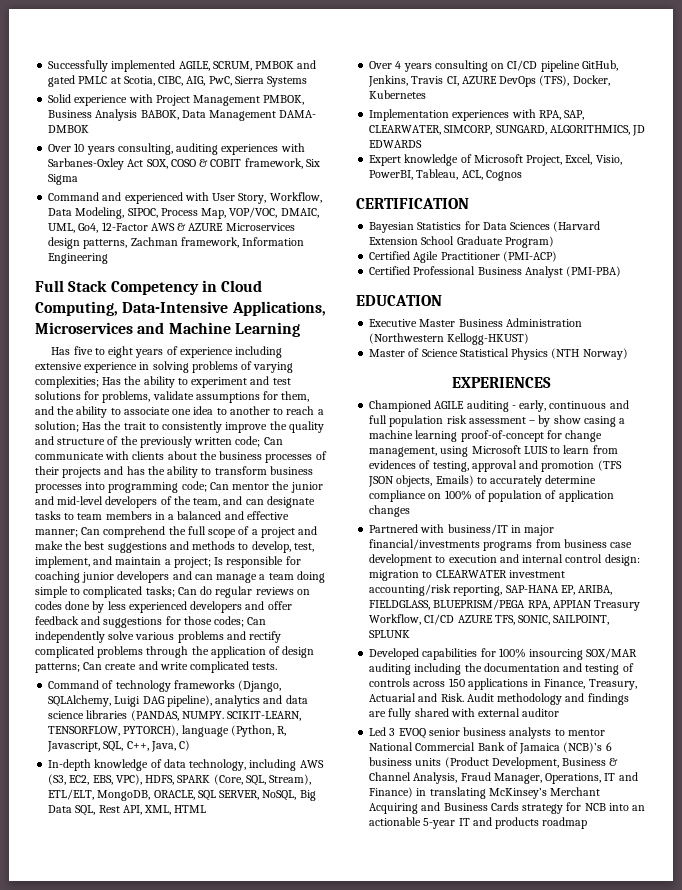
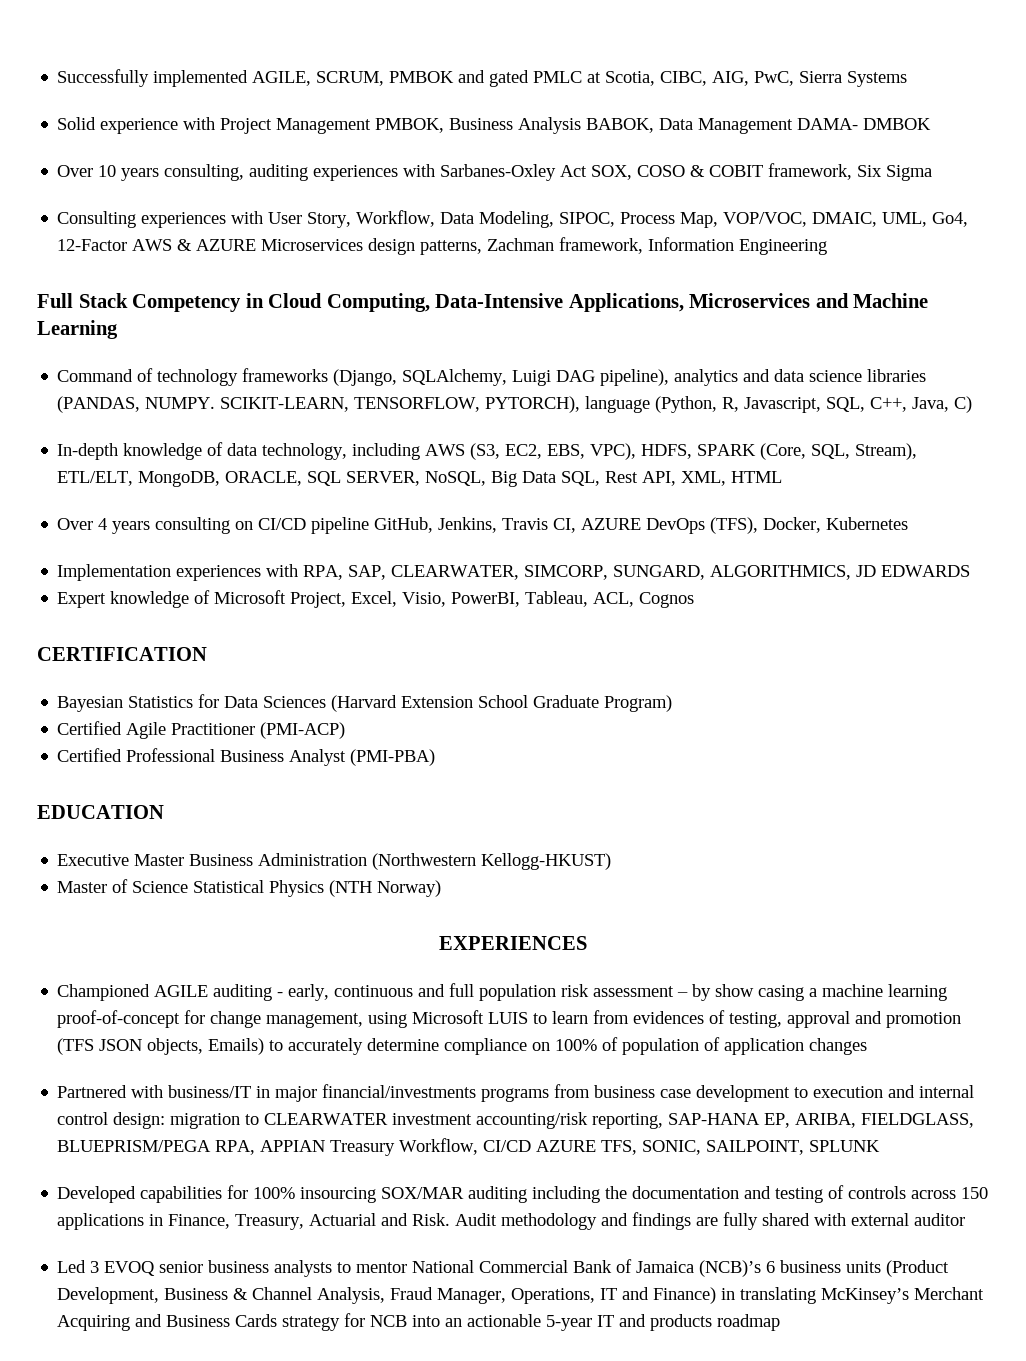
- Command and experienced with User Story, Workflow, Data Modeling, SIPOC, Process Map, VOP/VOC, DMAIC, UML, Go4, 12-Factor AWS & AZURE Microservices design patterns, Zachman framework, Information Engineering
+ Consulting experiences with User Story, Workflow, Data Modeling, SIPOC, Process Map, VOP/VOC, DMAIC, UML, Go4, 12-Factor AWS & AZURE Microservices design patterns, Zachman framework, Information Engineering
- Has five to eight years of experience including extensive experience in solving problems of varying complexities; Has the ability to experiment and test solutions for problems, validate assumptions for them, and the ability to associate one idea to another to reach a solution; Has the trait to consistently improve the quality and structure of the previously written code; Can communicate with clients about the business processes of their projects and has the ability to transform business processes into programming code; Can mentor the junior and mid-level developers of the team, and can designate tasks to team members in a balanced and effective manner; Can comprehend the full scope of a project and make the best suggestions and methods to develop, test, implement, and maintain a project; Is responsible for coaching junior developers and can manage a team doing simple to complicated tasks; Can do regular reviews on codes done by less experienced developers and offer feedback and suggestions for those codes; Can independently solve various problems and rectify complicated problems through the application of design patterns; Can create and write complicated tests.

